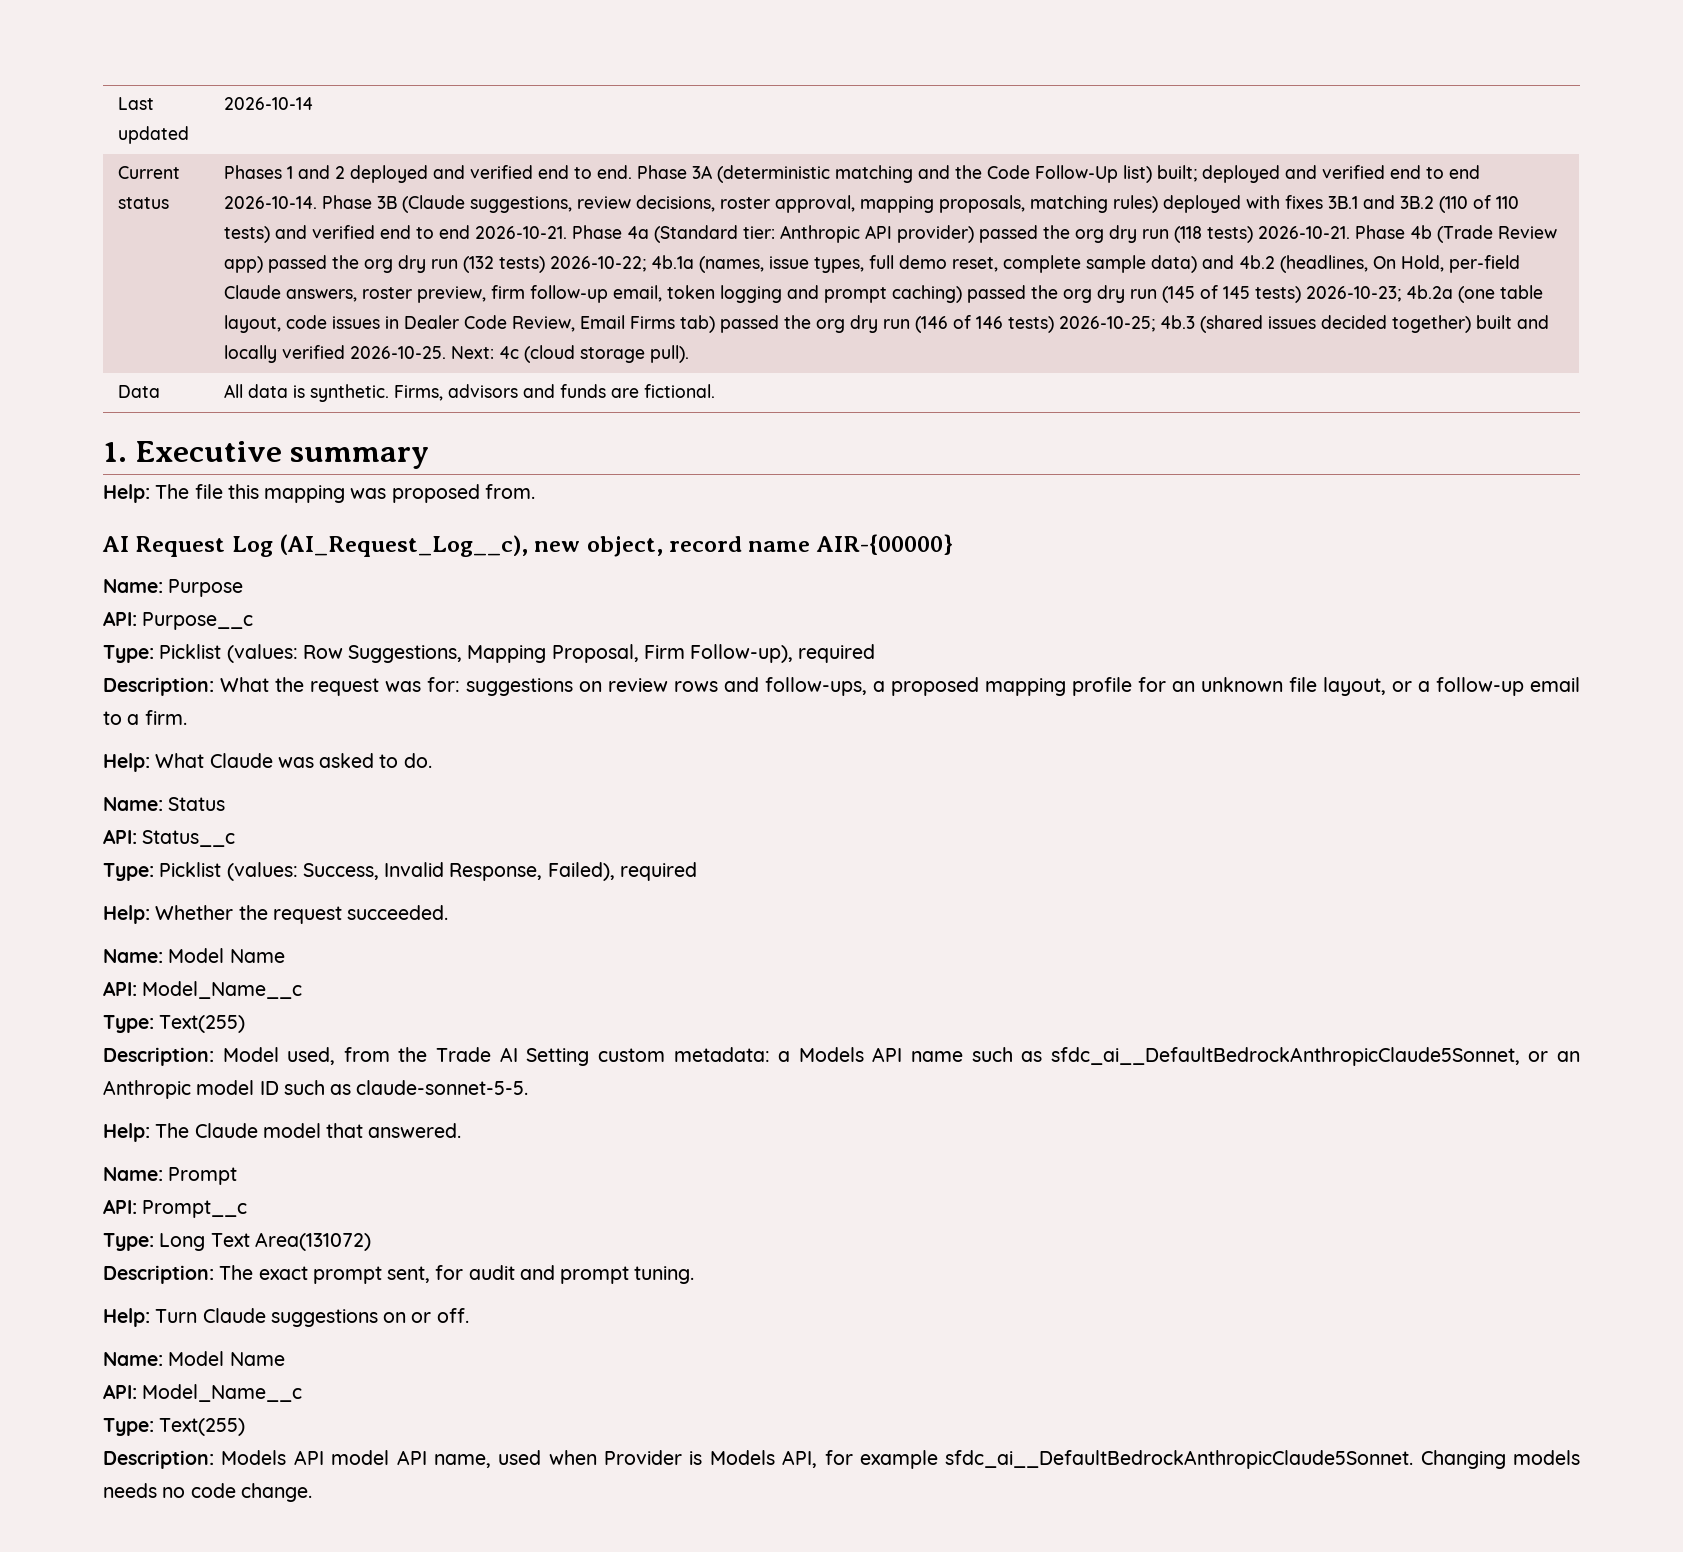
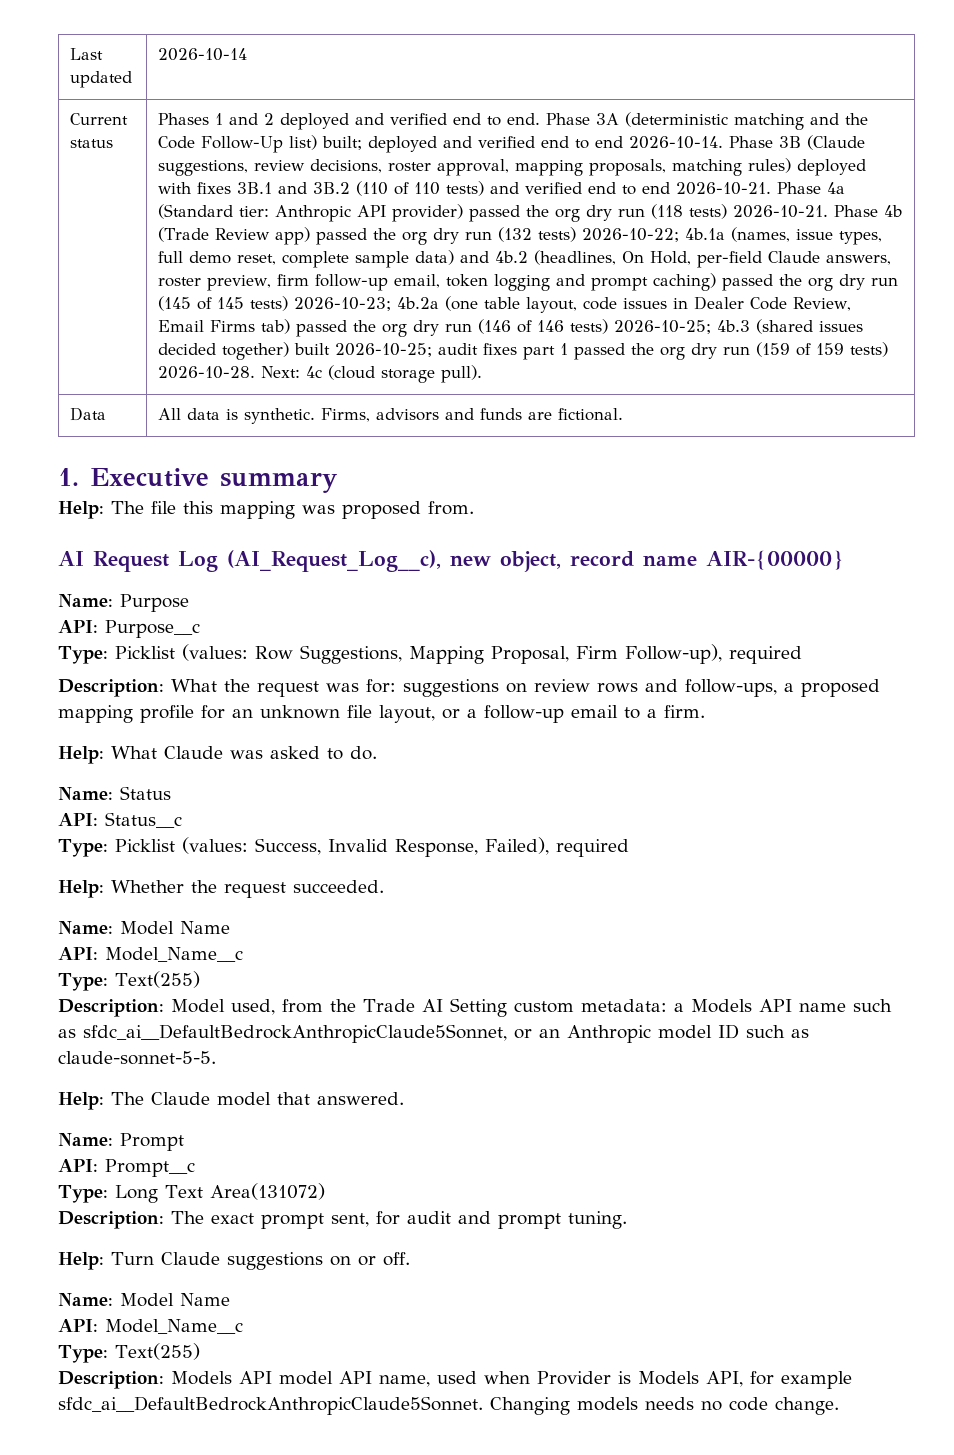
- 4b.3 (shared issues decided together) built and locally verified 2026-10-25.
+ 4b.3 (shared issues decided together) built 2026-10-25; audit fixes part 1 passed the org dry run (159 of 159 tests) 2026-10-28.

